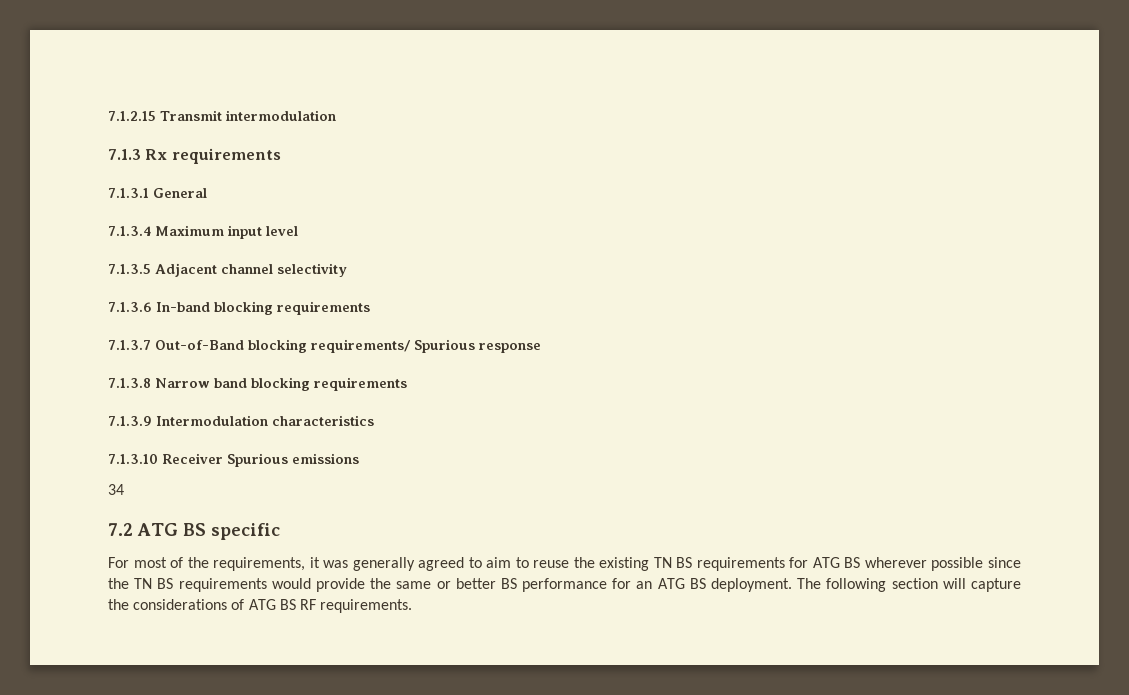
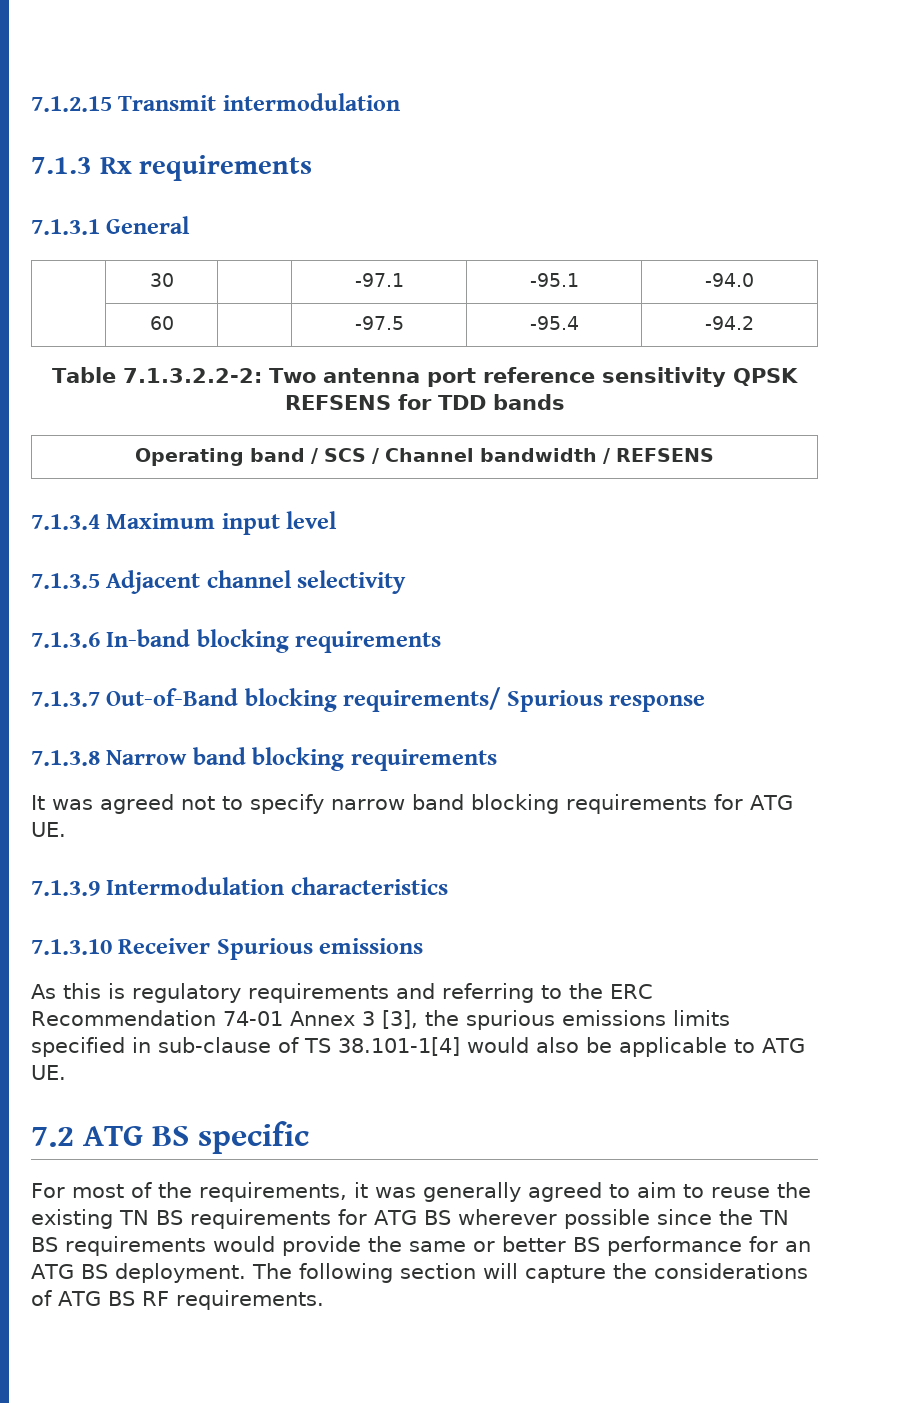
+ | 30 | | -97.1 | -95.1 | -94.0
+ | 60 | | -97.5 | -95.4 | -94.2
+ Table 7.1.3.2.2-2: Two antenna port reference sensitivity QPSK REFSENS for TDD bands
+ Operating band / SCS / Channel bandwidth / REFSENS
+ It was agreed not to specify narrow band blocking requirements for ATG UE.
- 34
+ As this is regulatory requirements and referring to the ERC Recommendation 74-01 Annex 3 [3], the spurious emissions limits specified in sub-clause of TS 38.101-1[4] would also be applicable to ATG UE.

